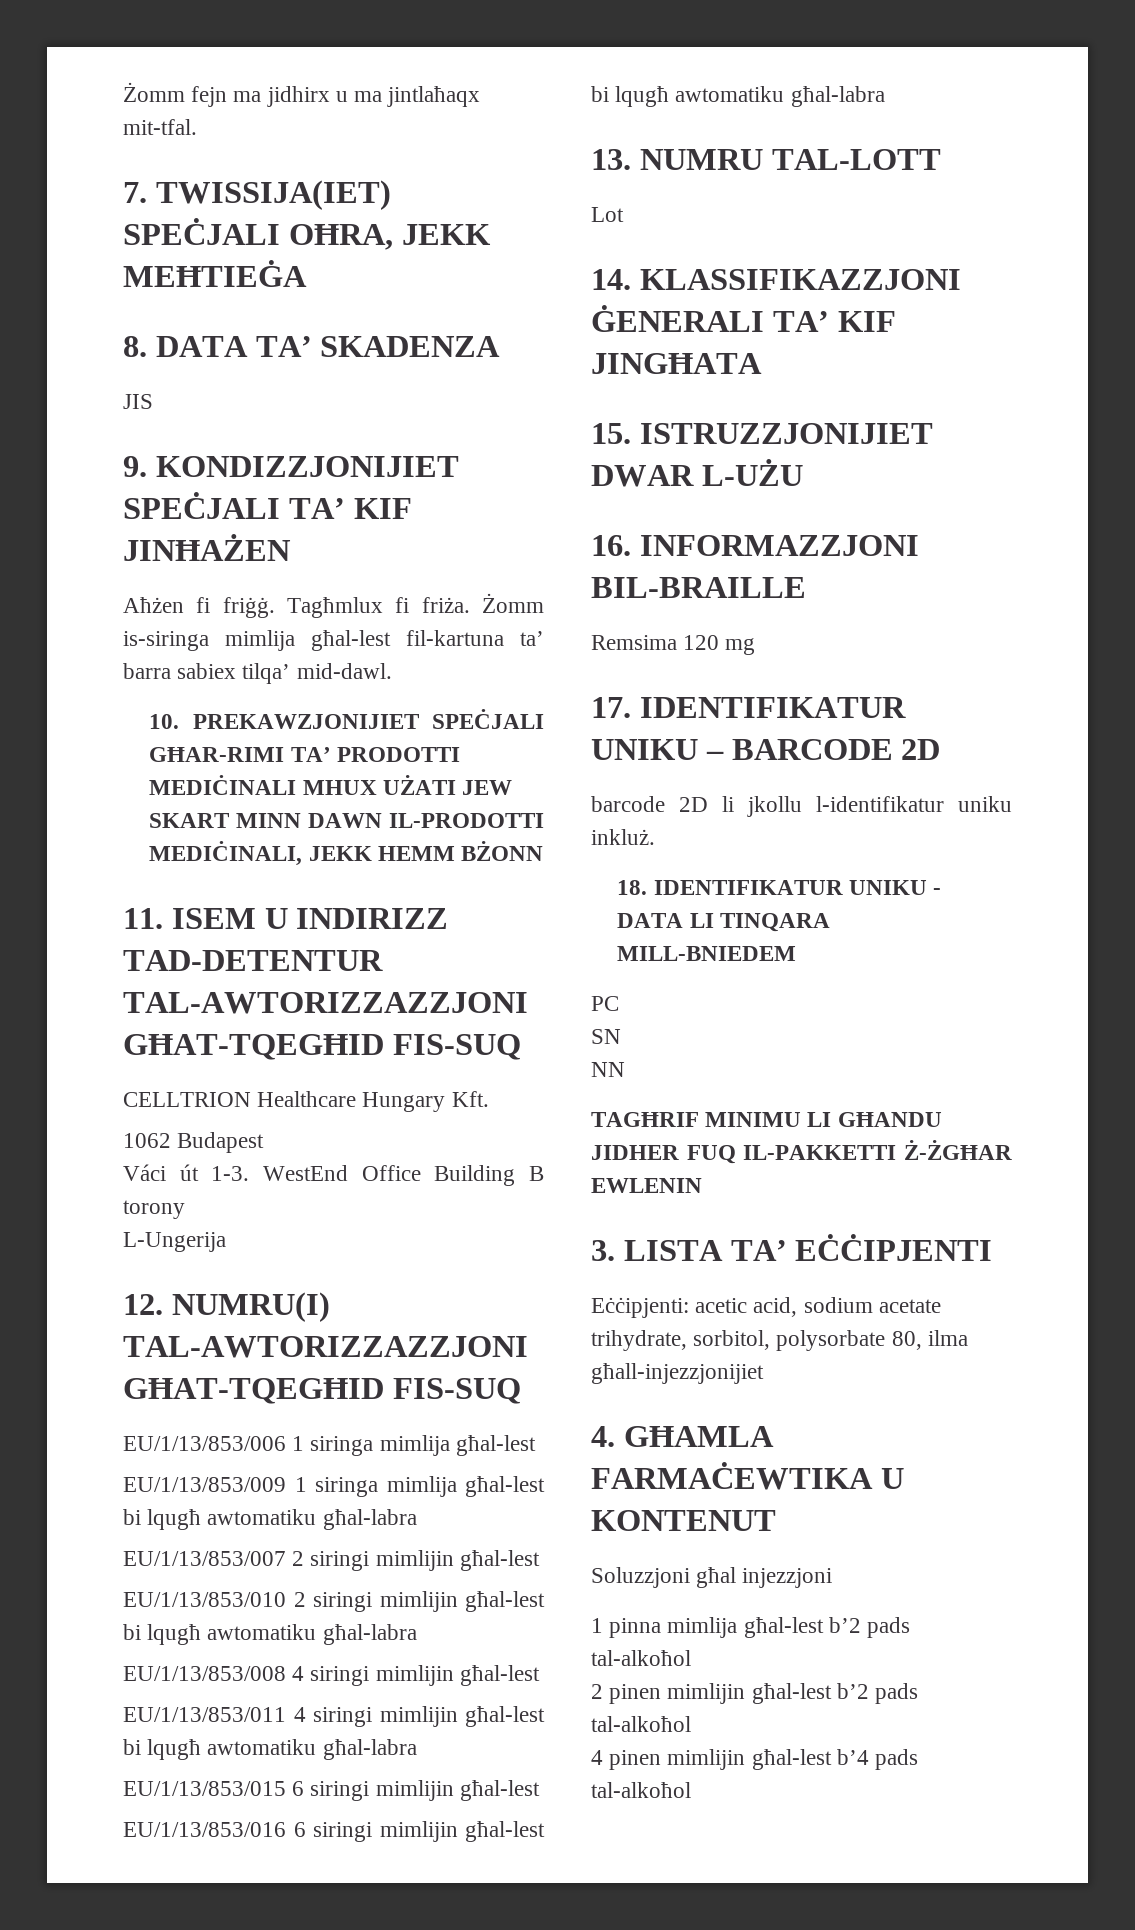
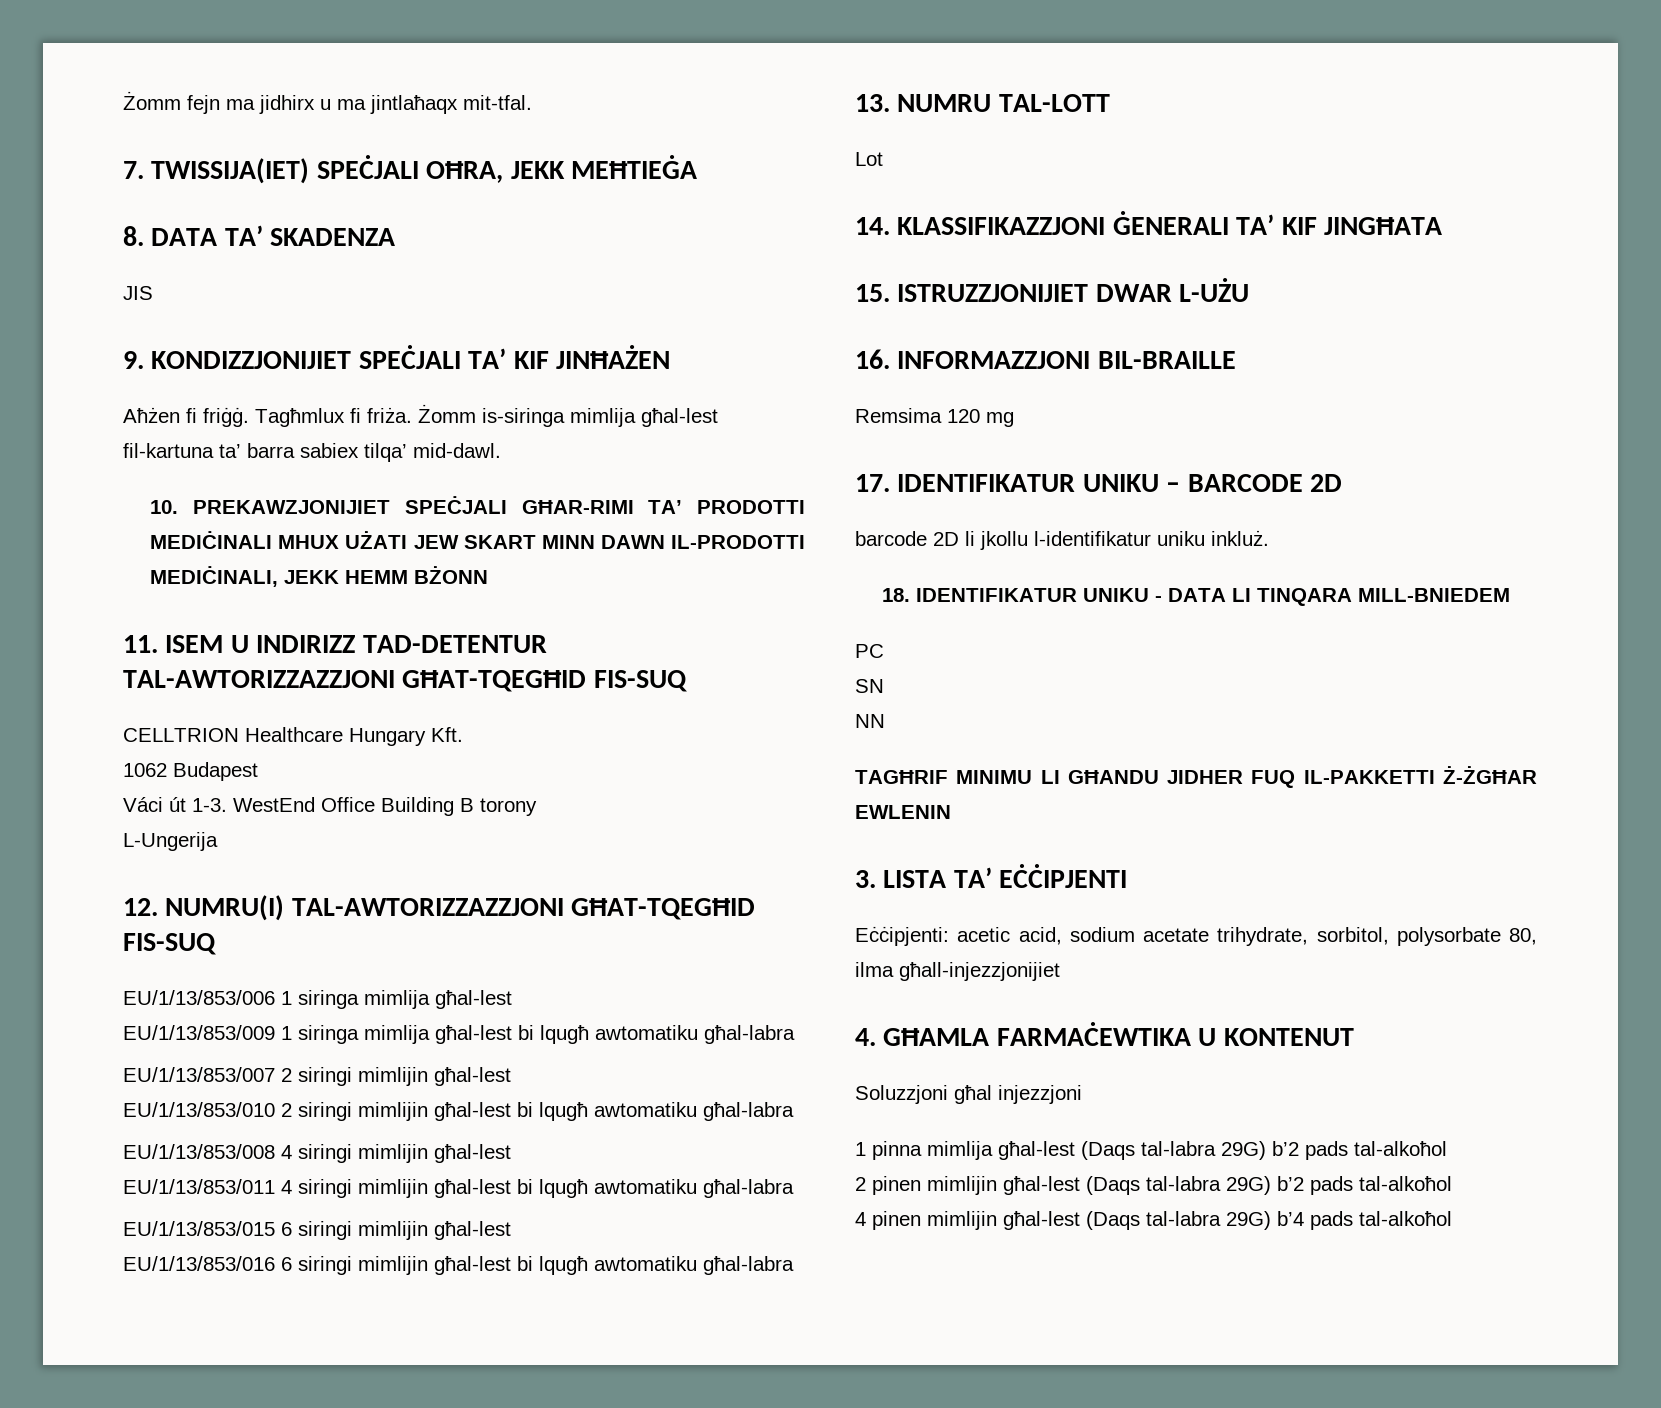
- 1 pinna mimlija għal-lest b’2 pads tal-alkoħol
+ 1 pinna mimlija għal-lest (Daqs tal-labra 29G) b’2 pads tal-alkoħol
- 2 pinen mimlijin għal-lest b’2 pads tal-alkoħol
+ 2 pinen mimlijin għal-lest (Daqs tal-labra 29G) b’2 pads tal-alkoħol
- 4 pinen mimlijin għal-lest b’4 pads tal-alkoħol
+ 4 pinen mimlijin għal-lest (Daqs tal-labra 29G) b’4 pads tal-alkoħol

